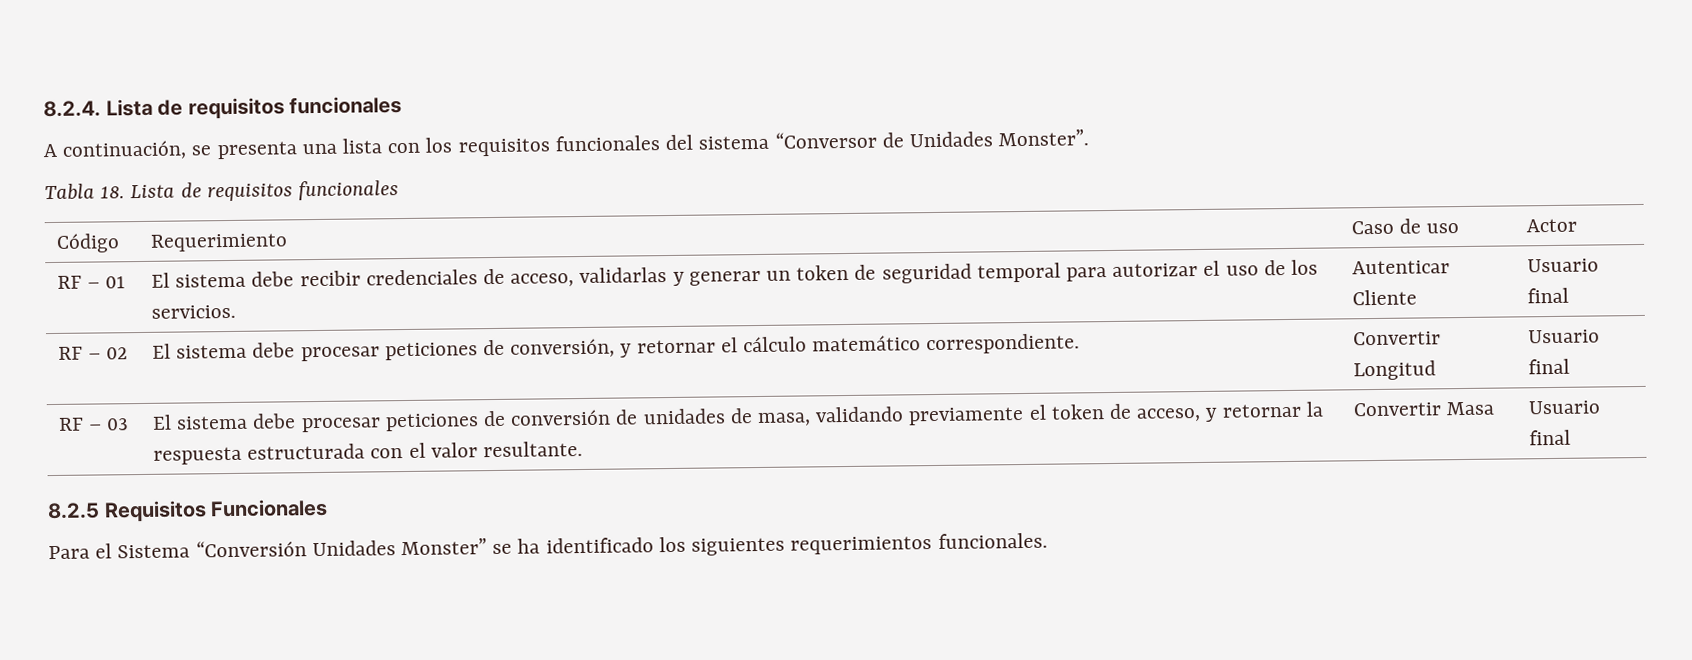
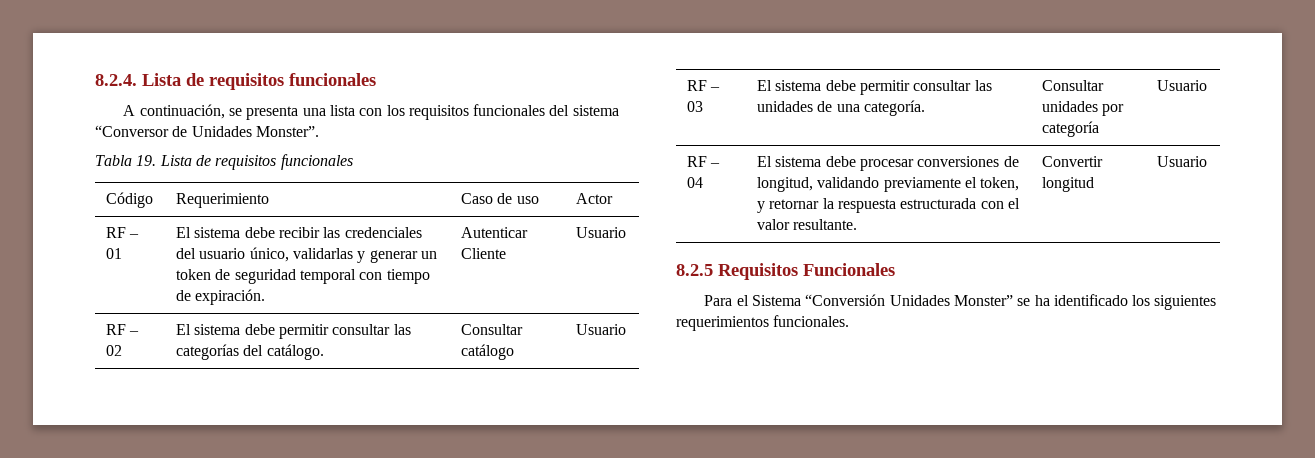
- Tabla 18. Lista de requisitos funcionales
+ Tabla 19. Lista de requisitos funcionales
- RF – 01 | El sistema debe recibir credenciales de acceso, validarlas y generar un token de seguridad temporal para autorizar el uso de los servicios. | Autenticar Cliente | Usuario final
+ RF – 01 | El sistema debe recibir las credenciales del usuario único, validarlas y generar un token de seguridad temporal con tiempo de expiración. | Autenticar Cliente | Usuario
- RF – 02 | El sistema debe procesar peticiones de conversión, y retornar el cálculo matemático correspondiente. | Convertir Longitud | Usuario final
+ RF – 02 | El sistema debe permitir consultar las categorías del catálogo. | Consultar catálogo | Usuario
- RF – 03 | El sistema debe procesar peticiones de conversión de unidades de masa, validando previamente el token de acceso, y retornar la respuesta estructurada con el valor resultante. | Convertir Masa | Usuario final
+ RF – 03 | El sistema debe permitir consultar las unidades de una categoría. | Consultar unidades por categoría | Usuario
+ RF – 04 | El sistema debe procesar conversiones de longitud, validando previamente el token, y retornar la respuesta estructurada con el valor resultante. | Convertir longitud | Usuario

